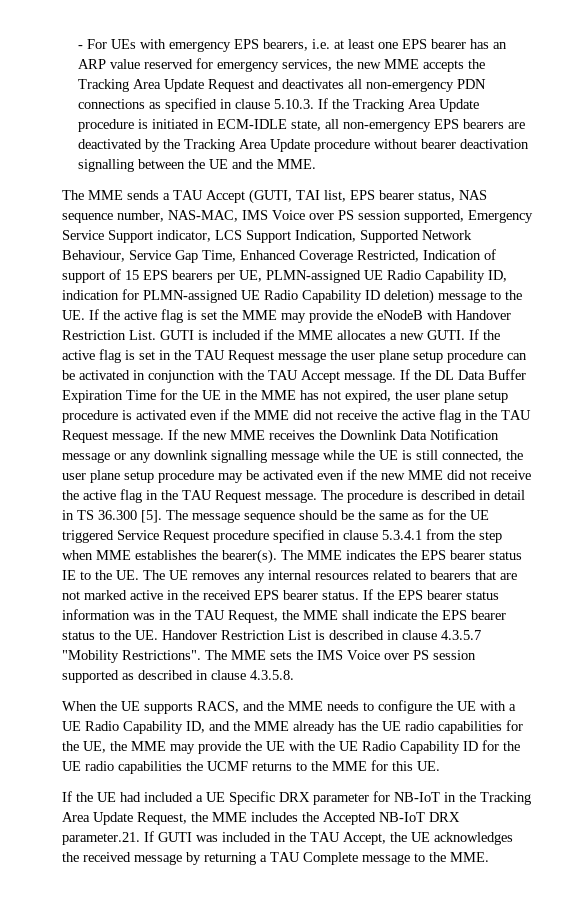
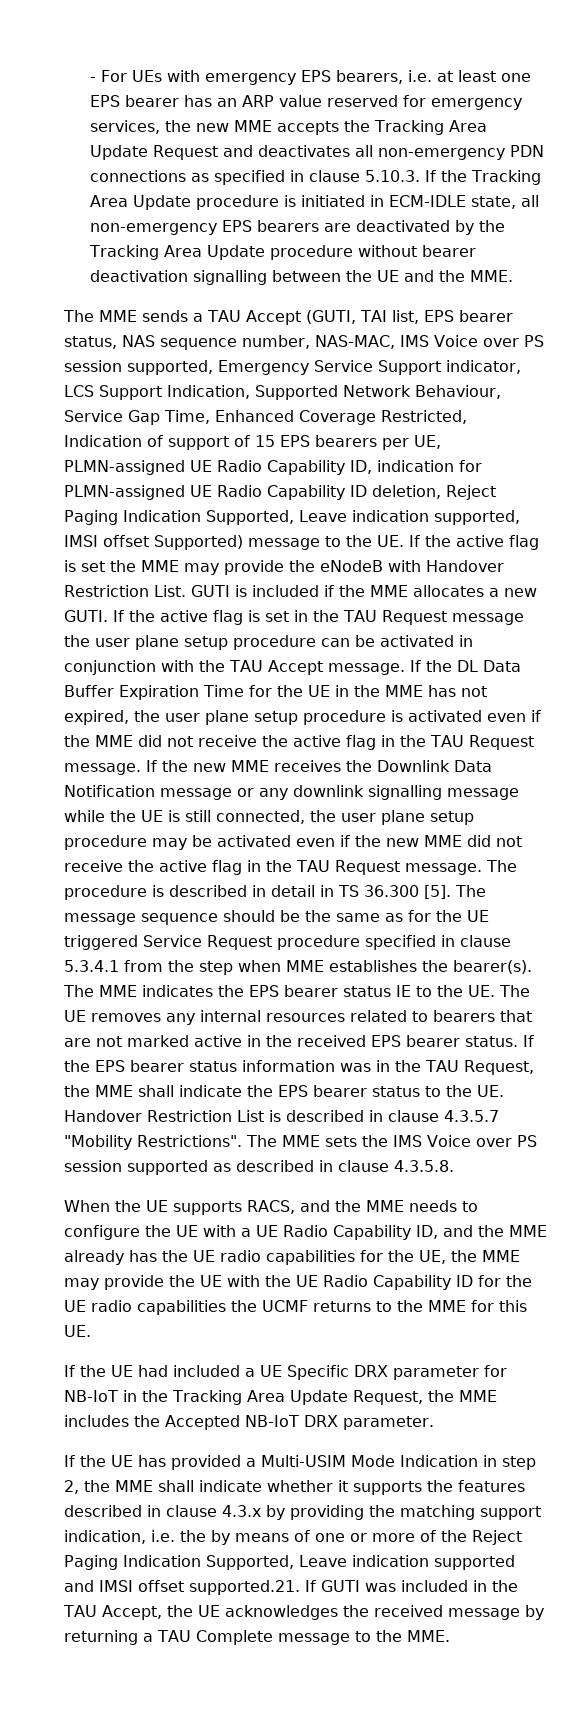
- The MME sends a TAU Accept (GUTI, TAI list, EPS bearer status, NAS sequence number, NAS-MAC, IMS Voice over PS session supported, Emergency Service Support indicator, LCS Support Indication, Supported Network Behaviour, Service Gap Time, Enhanced Coverage Restricted, Indication of support of 15 EPS bearers per UE, PLMN-assigned UE Radio Capability ID, indication for PLMN-assigned UE Radio Capability ID deletion) message to the UE. If the active flag is set the MME may provide the eNodeB with Handover Restriction List.
+ The MME sends a TAU Accept (GUTI, TAI list, EPS bearer status, NAS sequence number, NAS-MAC, IMS Voice over PS session supported, Emergency Service Support indicator, LCS Support Indication, Supported Network Behaviour, Service Gap Time, Enhanced Coverage Restricted, Indication of support of 15 EPS bearers per UE, PLMN-assigned UE Radio Capability ID, indication for PLMN-assigned UE Radio Capability ID deletion, Reject Paging Indication Supported, Leave indication supported, IMSI offset Supported) message to the UE. If the active flag is set the MME may provide the eNodeB with Handover Restriction List.
- If the UE had included a UE Specific DRX parameter for NB-IoT in the Tracking Area Update Request, the MME includes the Accepted NB-IoT DRX parameter.21. If GUTI was included in the TAU Accept, the UE acknowledges the received message by returning a TAU Complete message to the MME.
+ If the UE had included a UE Specific DRX parameter for NB-IoT in the Tracking Area Update Request, the MME includes the Accepted NB-IoT DRX parameter.
+ If the UE has provided a Multi-USIM Mode Indication in step 2, the MME shall indicate whether it supports the features described in clause 4.3.x by providing the matching support indication, i.e. the by means of one or more of the Reject Paging Indication Supported, Leave indication supported and IMSI offset supported.21. If GUTI was included in the TAU Accept, the UE acknowledges the received message by returning a TAU Complete message to the MME.

